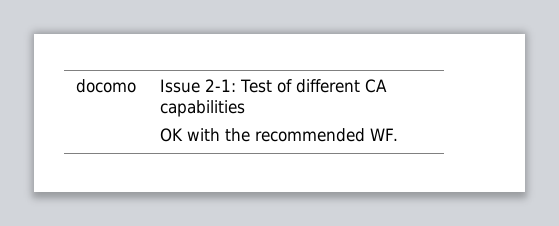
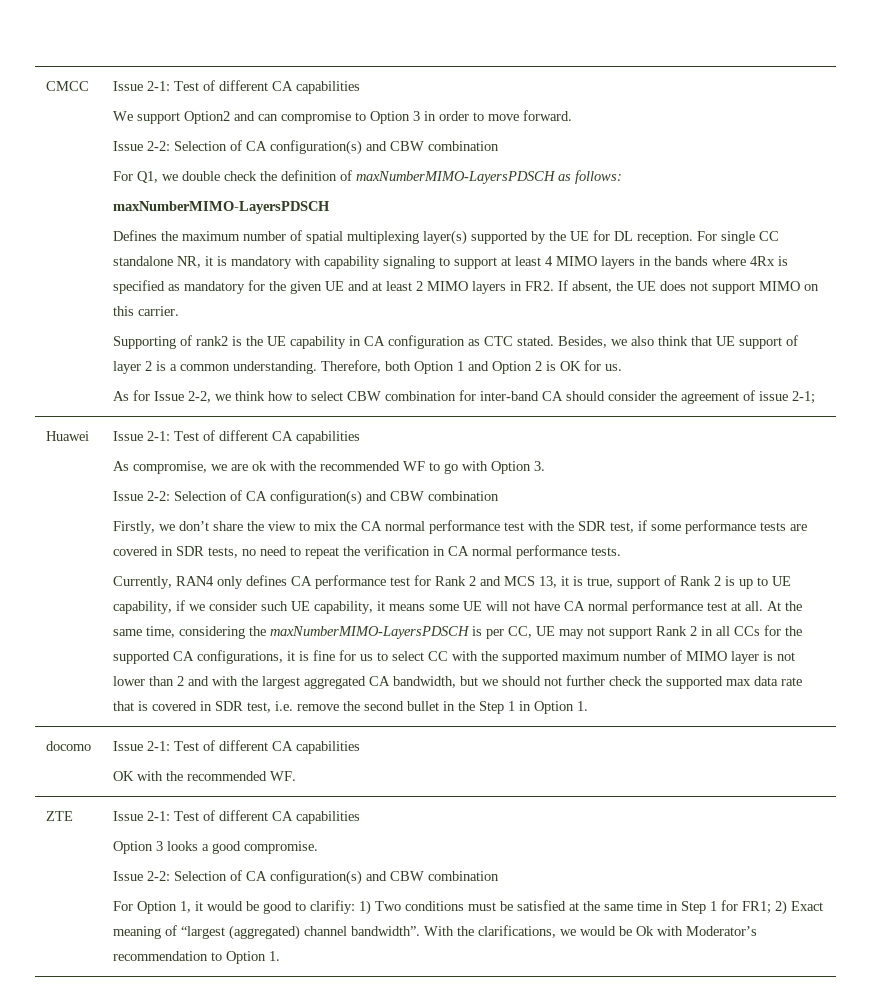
+ CMCC | Issue 2-1: Test of different CA capabilities
+ We support Option2 and can compromise to Option 3 in order to move forward.
+ Issue 2-2: Selection of CA configuration(s) and CBW combination
+ For Q1, we double check the definition of maxNumberMIMO-LayersPDSCH as follows:
+ maxNumberMIMO-LayersPDSCH
+ Defines the maximum number of spatial multiplexing layer(s) supported by the UE for DL reception. For single CC standalone NR, it is mandatory with capability signaling to support at least 4 MIMO layers in the bands where 4Rx is specified as mandatory for the given UE and at least 2 MIMO layers in FR2. If absent, the UE does not support MIMO on this carrier.
+ Supporting of rank2 is the UE capability in CA configuration as CTC stated. Besides, we also think that UE support of layer 2 is a common understanding. Therefore, both Option 1 and Option 2 is OK for us.
+ As for Issue 2-2, we think how to select CBW combination for inter-band CA should consider the agreement of issue 2-1;
+ Huawei | Issue 2-1: Test of different CA capabilities
+ As compromise, we are ok with the recommended WF to go with Option 3.
+ Issue 2-2: Selection of CA configuration(s) and CBW combination
+ Firstly, we don’t share the view to mix the CA normal performance test with the SDR test, if some performance tests are covered in SDR tests, no need to repeat the verification in CA normal performance tests.
+ Currently, RAN4 only defines CA performance test for Rank 2 and MCS 13, it is true, support of Rank 2 is up to UE capability, if we consider such UE capability, it means some UE will not have CA normal performance test at all. At the same time, considering the maxNumberMIMO-LayersPDSCH is per CC, UE may not support Rank 2 in all CCs for the supported CA configurations, it is fine for us to select CC with the supported maximum number of MIMO layer is not lower than 2 and with the largest aggregated CA bandwidth, but we should not further check the supported max data rate that is covered in SDR test, i.e. remove the second bullet in the Step 1 in Option 1.
+ ZTE | Issue 2-1: Test of different CA capabilities
+ Option 3 looks a good compromise.
+ Issue 2-2: Selection of CA configuration(s) and CBW combination
+ For Option 1, it would be good to clarifiy: 1) Two conditions must be satisfied at the same time in Step 1 for FR1; 2) Exact meaning of “largest (aggregated) channel bandwidth”. With the clarifications, we would be Ok with Moderator’s recommendation to Option 1.

